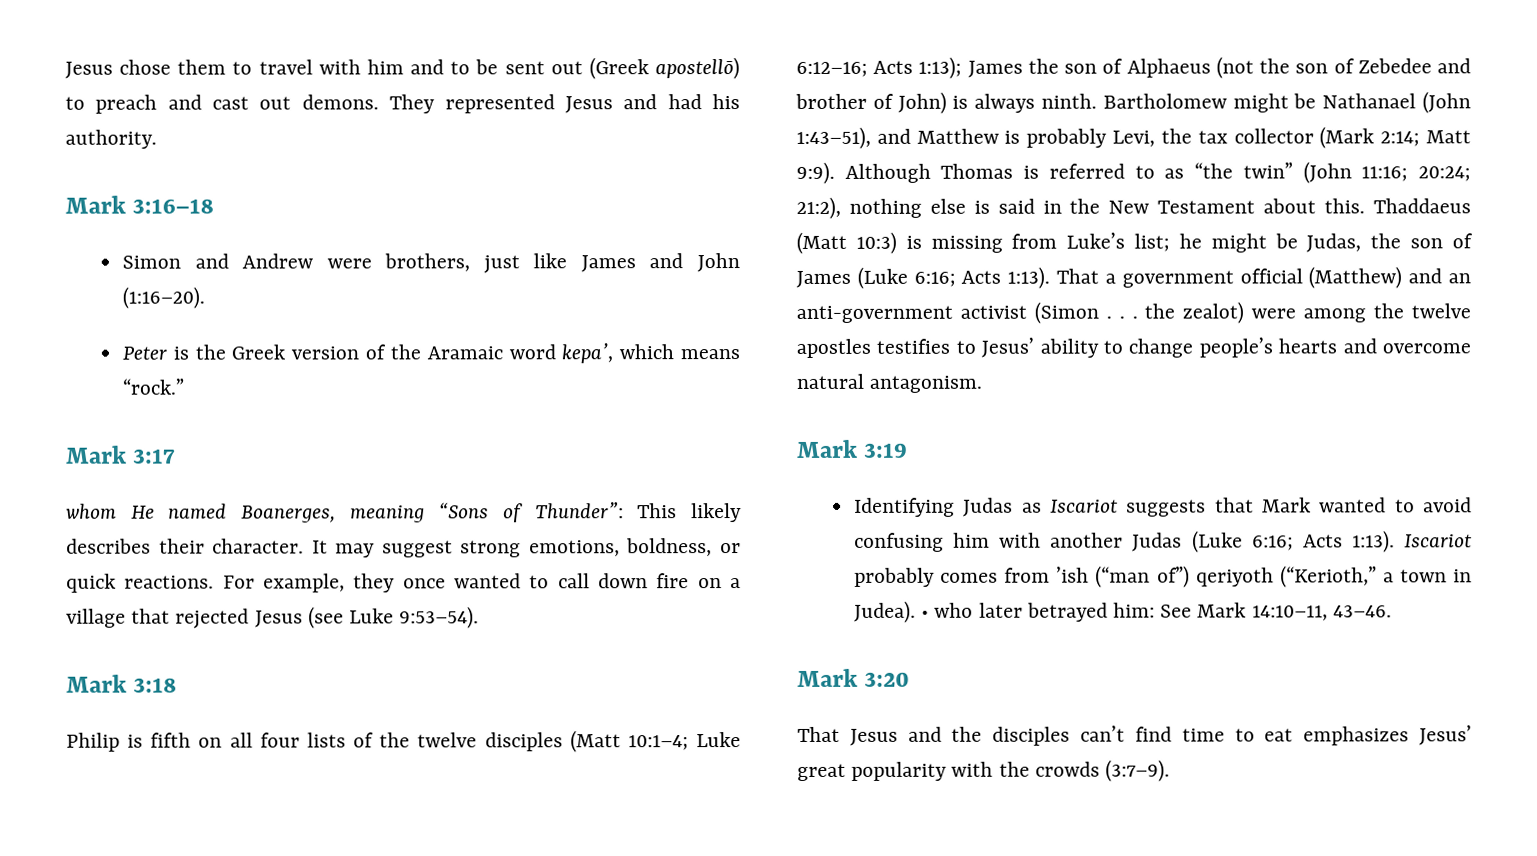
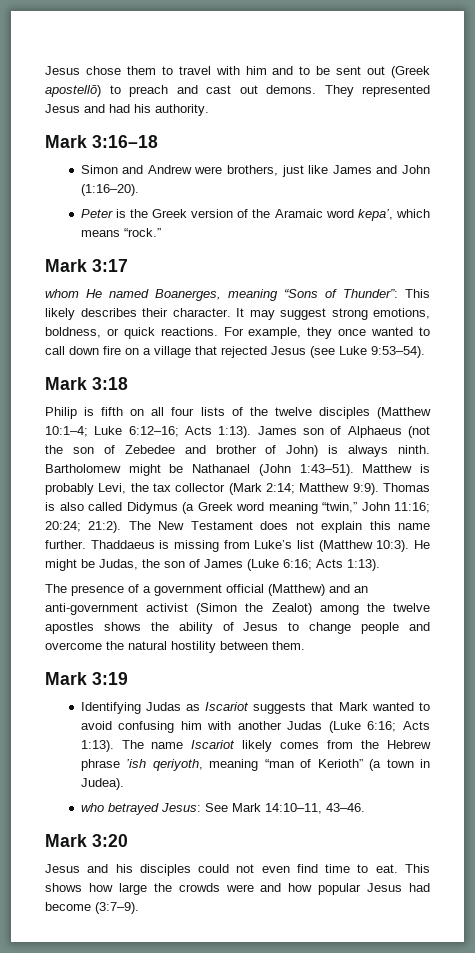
- Philip is fifth on all four lists of the twelve disciples (Matt 10:1–4; Luke 6:12–16; Acts 1:13); James the son of Alphaeus (not the son of Zebedee and brother of John) is always ninth.
+ Philip is fifth on all four lists of the twelve disciples (Matthew 10:1–4; Luke 6:12–16; Acts 1:13). James son of Alphaeus (not the son of Zebedee and brother of John) is always ninth.
- Bartholomew might be Nathanael (John 1:43–51), and Matthew is probably Levi, the tax collector (Mark 2:14; Matt 9:9). Although Thomas is referred to as “the twin” (John 11:16; 20:24; 21:2), nothing else is said in the New Testament about this. Thaddaeus (Matt 10:3) is missing from Luke’s list; he might be Judas, the son of James (Luke 6:16; Acts 1:13). That a government official (Matthew) and an anti-government activist (Simon . . . the zealot) were among the twelve apostles testifies to Jesus’ ability to change people’s hearts and overcome natural antagonism.
+ Bartholomew might be Nathanael (John 1:43–51). Matthew is probably Levi, the tax collector (Mark 2:14; Matthew 9:9). Thomas is also called Didymus (a Greek word meaning “twin,” John 11:16; 20:24; 21:2). The New Testament does not explain this name further. Thaddaeus is missing from Luke’s list (Matthew 10:3). He might be Judas, the son of James (Luke 6:16; Acts 1:13).
+ The presence of a government official (Matthew) and an anti-government activist (Simon the Zealot) among the twelve apostles shows the ability of Jesus to change people and overcome the natural hostility between them.
- Iscariot probably comes from ’ish (“man of”) qeriyoth (“Kerioth,” a town in Judea). • who later betrayed him: See Mark 14:10–11, 43–46.
+ The name Iscariot likely comes from the Hebrew phrase ’ish qeriyoth, meaning “man of Kerioth” (a town in Judea).
+ who betrayed Jesus: See Mark 14:10–11, 43–46.
- That Jesus and the disciples can’t find time to eat emphasizes Jesus’ great popularity with the crowds (3:7–9).
+ Jesus and his disciples could not even find time to eat. This shows how large the crowds were and how popular Jesus had become (3:7–9).

